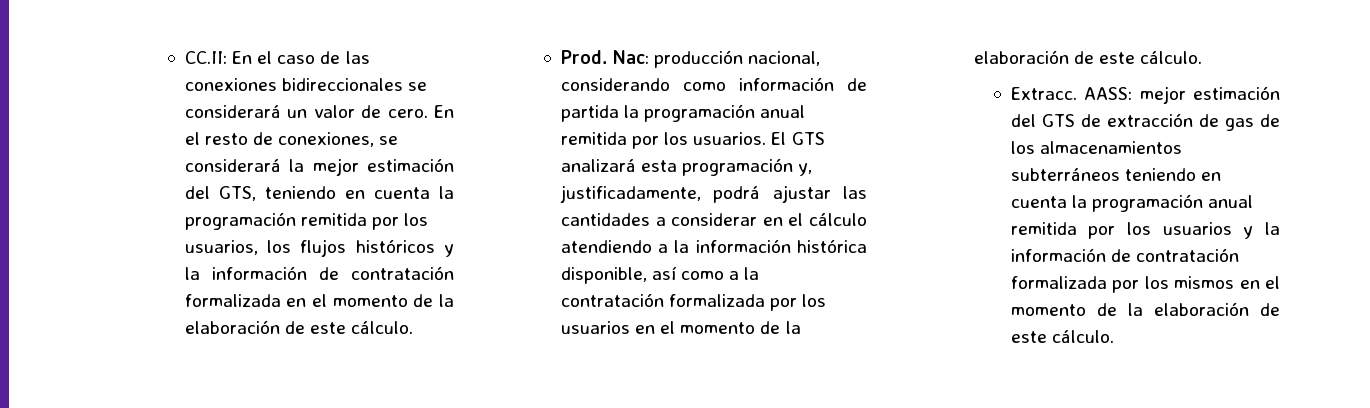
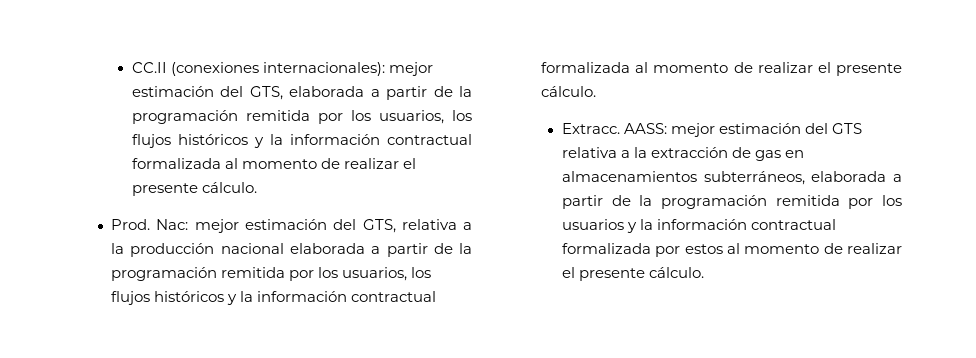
- CC.II: En el caso de las conexiones bidireccionales se considerará un valor de cero. En el resto de conexiones, se considerará la mejor estimación del GTS, teniendo en cuenta la programación remitida por los usuarios, los flujos históricos y la información de contratación formalizada en el momento de la elaboración de este cálculo.
- Prod. Nac: producción nacional, considerando como información de partida la programación anual remitida por los usuarios. El GTS analizará esta programación y, justificadamente, podrá ajustar las cantidades a considerar en el cálculo atendiendo a la información histórica disponible, así como a la contratación formalizada por los usuarios en el momento de la elaboración de este cálculo.
+ CC.II (conexiones internacionales): mejor estimación del GTS, elaborada a partir de la programación remitida por los usuarios, los flujos históricos y la información contractual formalizada al momento de realizar el presente cálculo.
+ Prod. Nac: mejor estimación del GTS, relativa a la producción nacional elaborada a partir de la programación remitida por los usuarios, los flujos históricos y la información contractual formalizada al momento de realizar el presente cálculo.
- AASS: mejor estimación del GTS de extracción de gas de los almacenamientos subterráneos teniendo en cuenta la programación anual remitida por los usuarios y la información de contratación formalizada por los mismos en el momento de la elaboración de este cálculo.
+ AASS: mejor estimación del GTS relativa a la extracción de gas en almacenamientos subterráneos, elaborada a partir de la programación remitida por los usuarios y la información contractual formalizada por estos al momento de realizar el presente cálculo.

